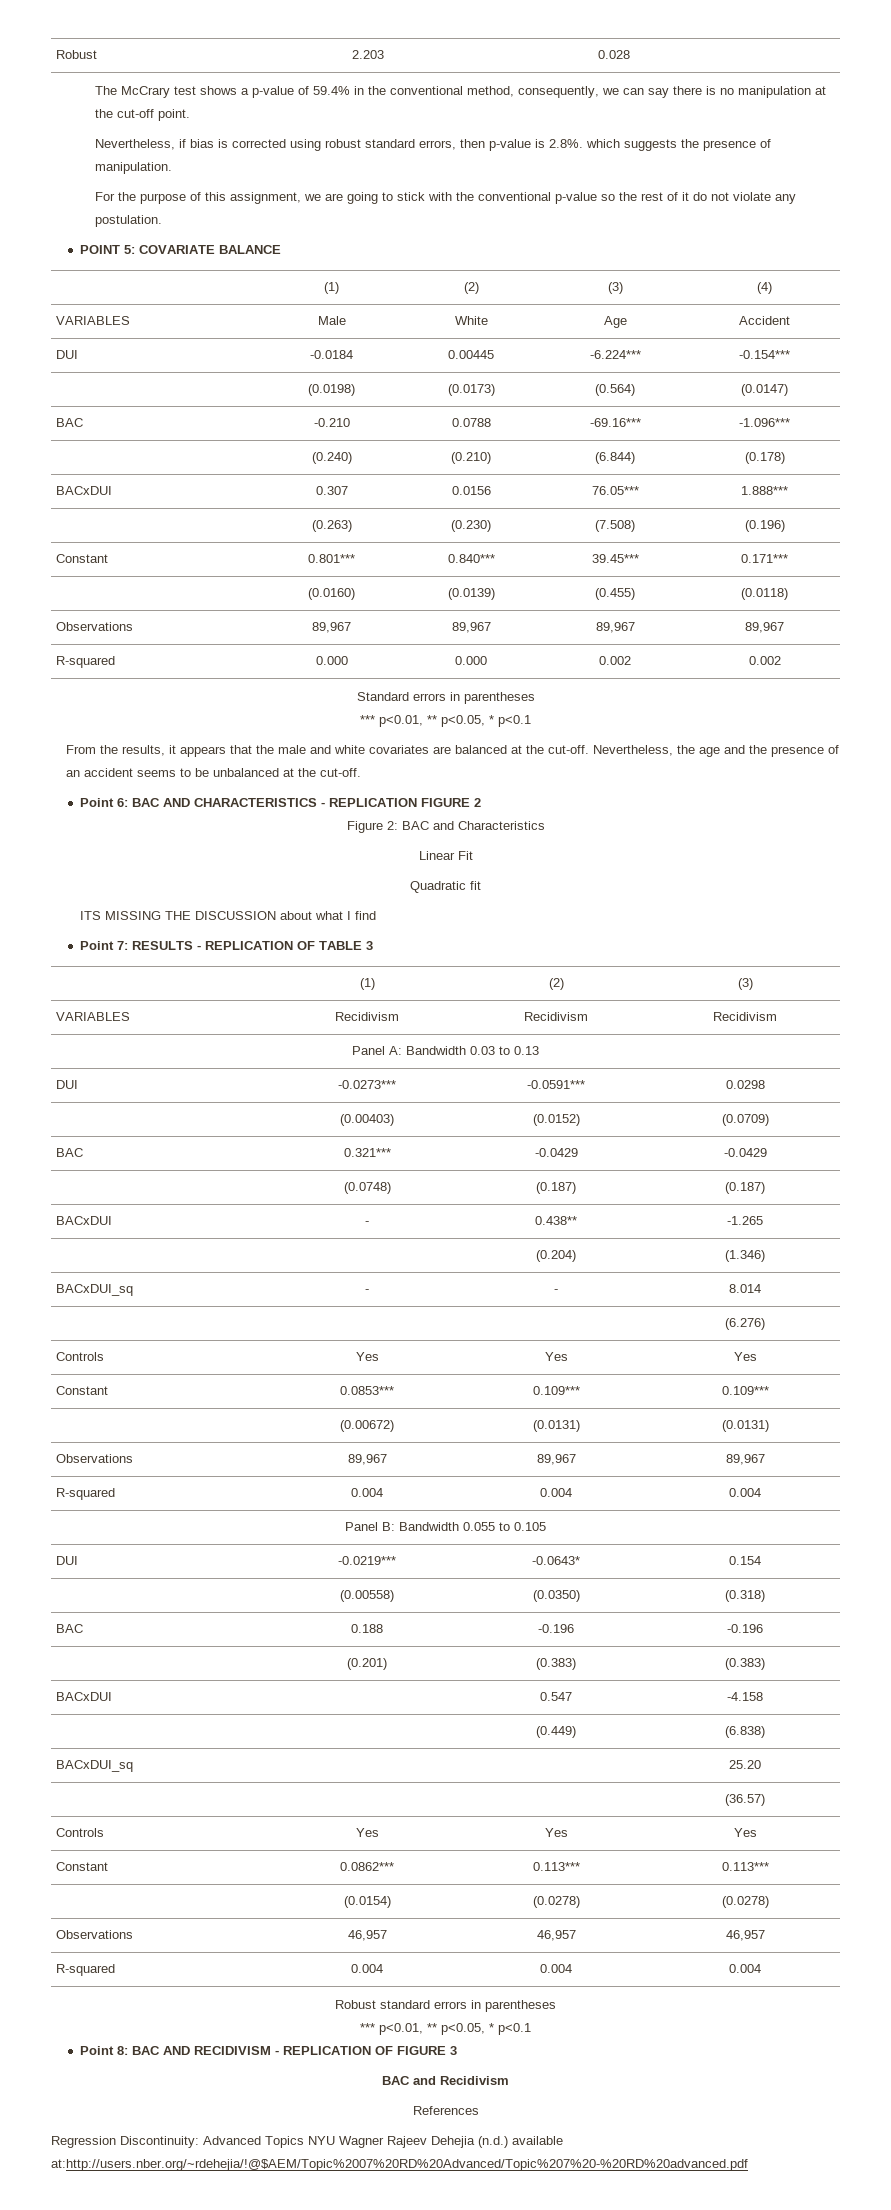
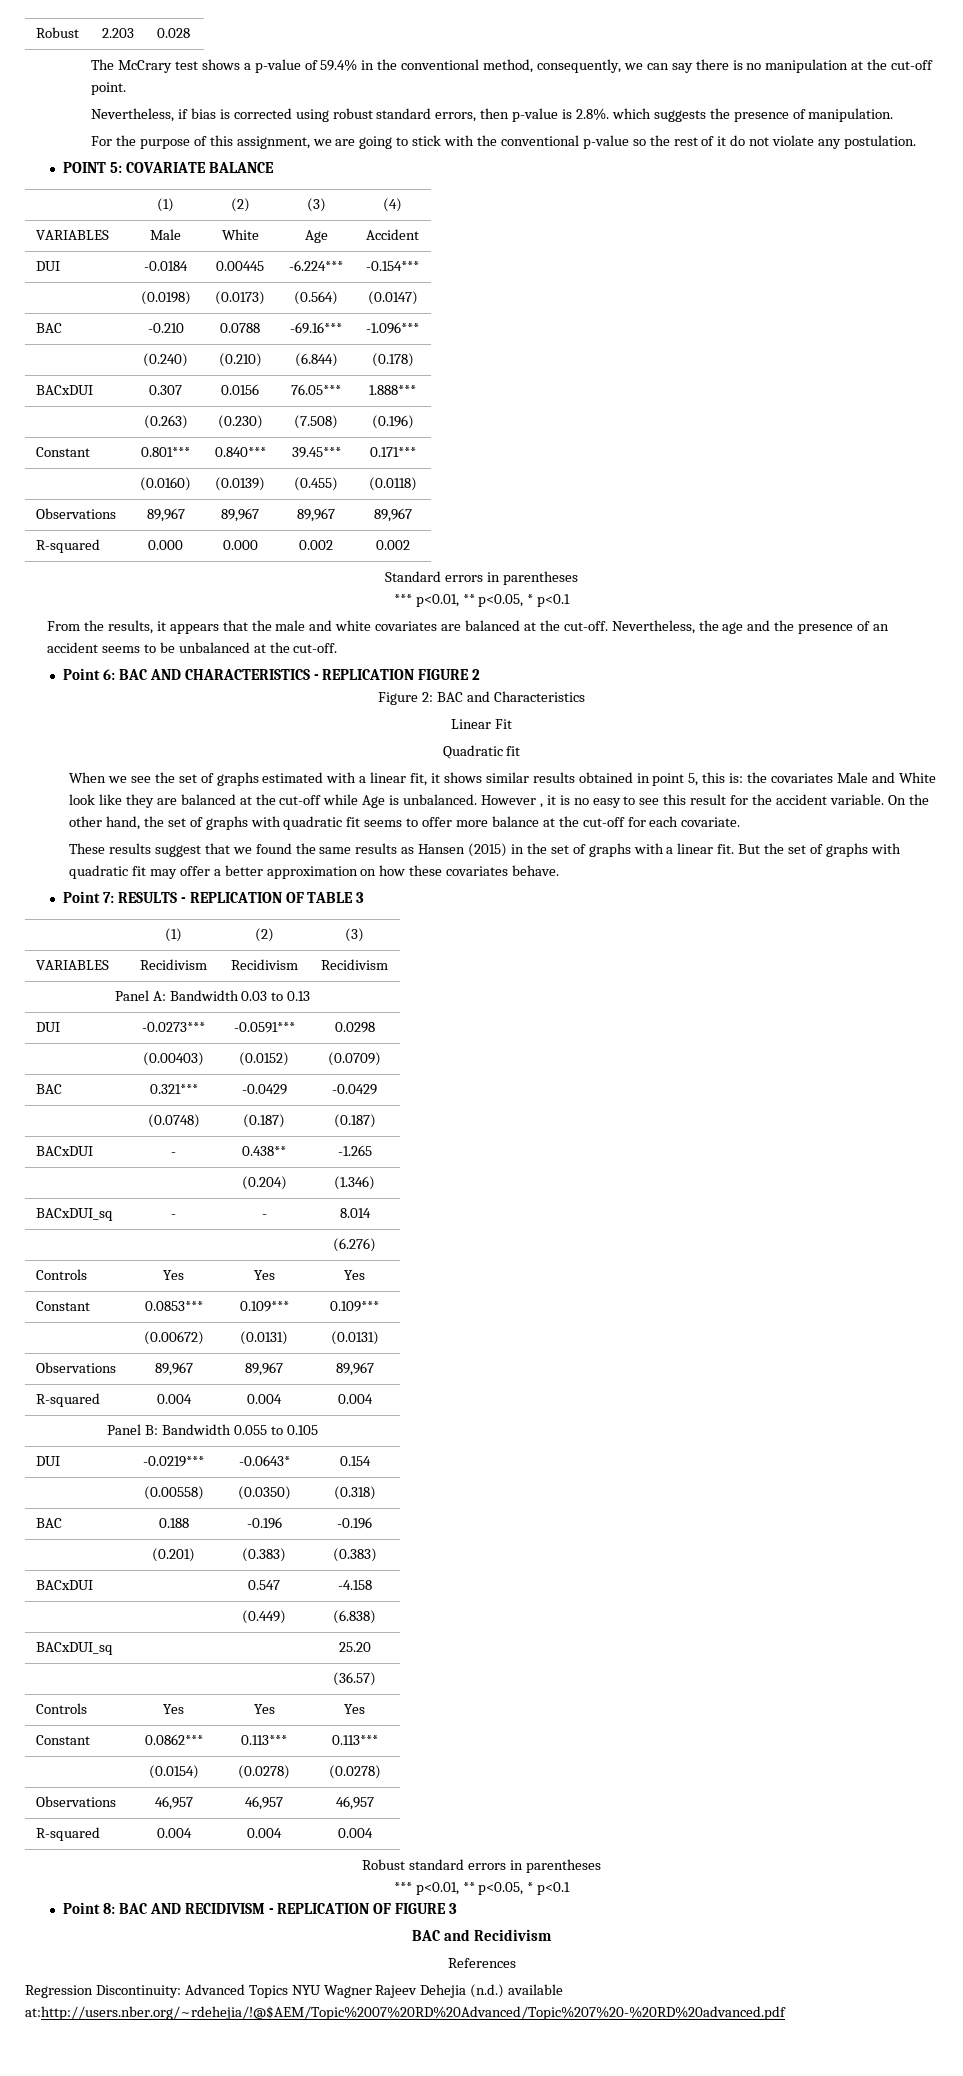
- ITS MISSING THE DISCUSSION about what I find
+ When we see the set of graphs estimated with a linear fit, it shows similar results obtained in point 5, this is: the covariates Male and White look like they are balanced at the cut-off while Age is unbalanced. However , it is no easy to see this result for the accident variable. On the other hand, the set of graphs with quadratic fit seems to offer more balance at the cut-off for each covariate.
+ These results suggest that we found the same results as Hansen (2015) in the set of graphs with a linear fit. But the set of graphs with quadratic fit may offer a better approximation on how these covariates behave.

